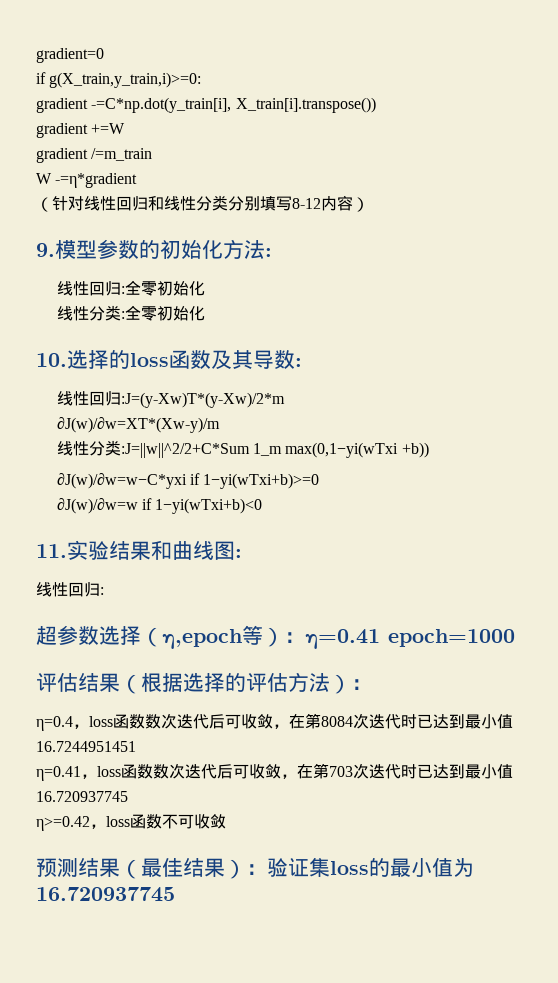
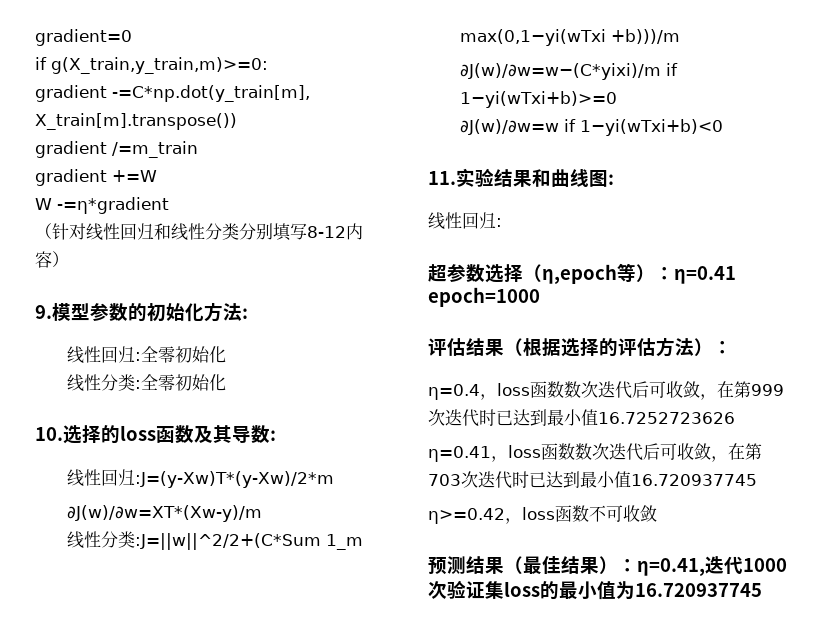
- if g(X_train,y_train,i)>=0:
- gradient -=C*np.dot(y_train[i], X_train[i].transpose())
+ if g(X_train,y_train,m)>=0:
+ gradient -=C*np.dot(y_train[m], X_train[m].transpose())
+ gradient /=m_train
- gradient /=m_train
- 线性分类:J=||w||^2/2+C*Sum 1_m max(0,1−yi(wTxi +b))
- ∂J(w)/∂w=w−C*yxi if 1−yi(wTxi+b)>=0
+ 线性分类:J=||w||^2/2+(C*Sum 1_m max(0,1−yi(wTxi +b)))/m
+ ∂J(w)/∂w=w−(C*yixi)/m if 1−yi(wTxi+b)>=0
- η=0.4，loss函数数次迭代后可收敛，在第8084次迭代时已达到最小值16.7244951451
+ η=0.4，loss函数数次迭代后可收敛，在第999次迭代时已达到最小值16.7252723626
- 预测结果（最佳结果）：验证集loss的最小值为16.720937745
+ 预测结果（最佳结果）：η=0.41,迭代1000次验证集loss的最小值为16.720937745

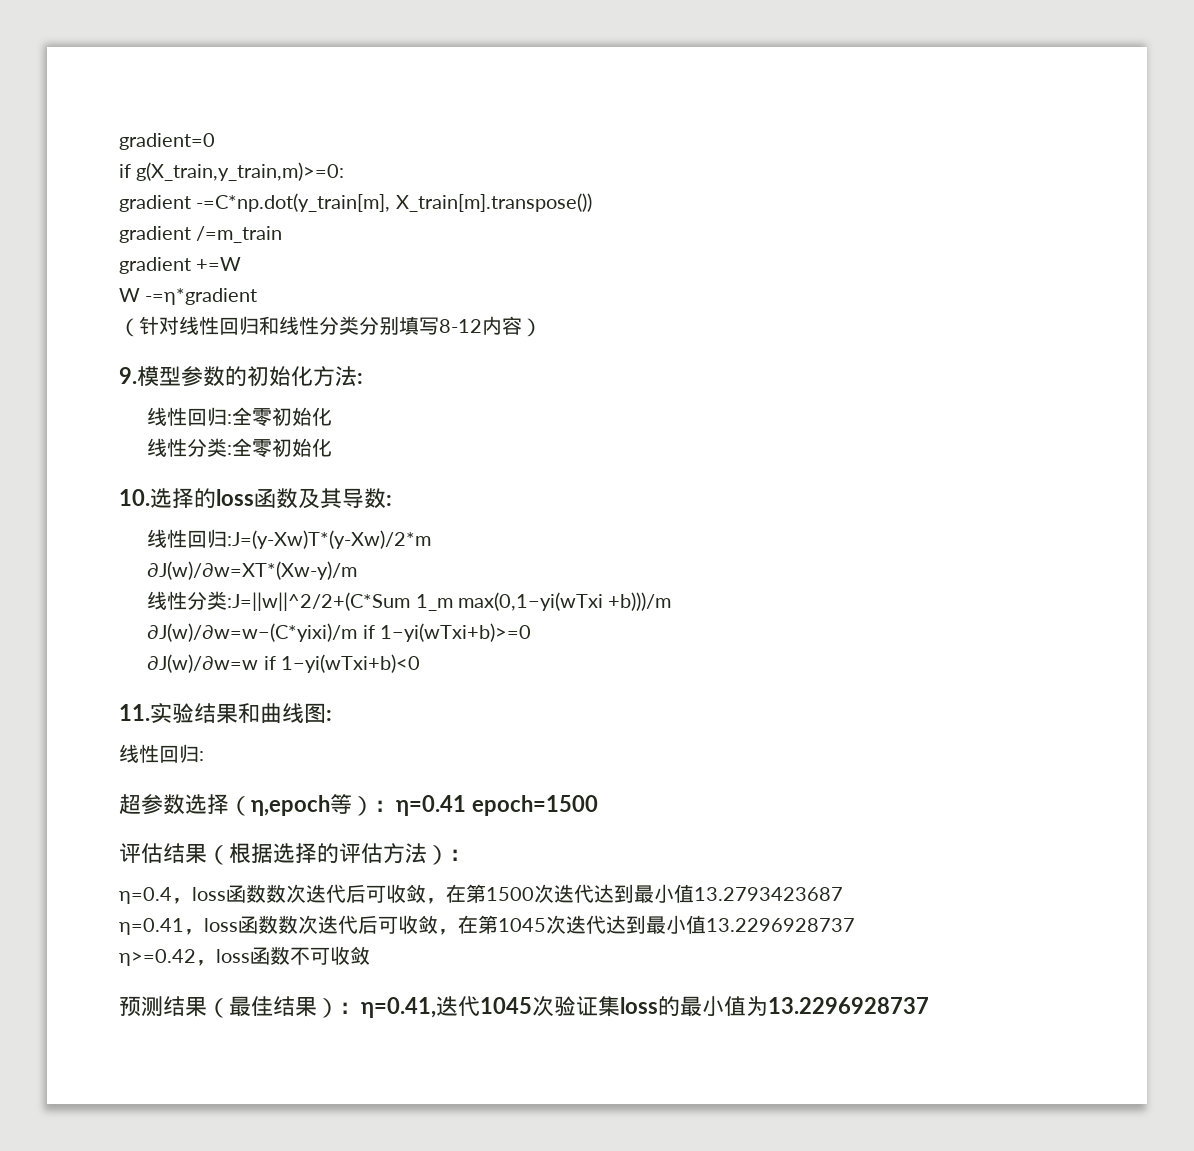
- 超参数选择（η,epoch等）：η=0.41 epoch=1000
+ 超参数选择（η,epoch等）：η=0.41 epoch=1500
- η=0.4，loss函数数次迭代后可收敛，在第999次迭代时已达到最小值16.7252723626
+ η=0.4，loss函数数次迭代后可收敛，在第1500次迭代达到最小值13.2793423687
- η=0.41，loss函数数次迭代后可收敛，在第703次迭代时已达到最小值16.720937745
+ η=0.41，loss函数数次迭代后可收敛，在第1045次迭代达到最小值13.2296928737
- 预测结果（最佳结果）：η=0.41,迭代1000次验证集loss的最小值为16.720937745
+ 预测结果（最佳结果）：η=0.41,迭代1045次验证集loss的最小值为13.2296928737

